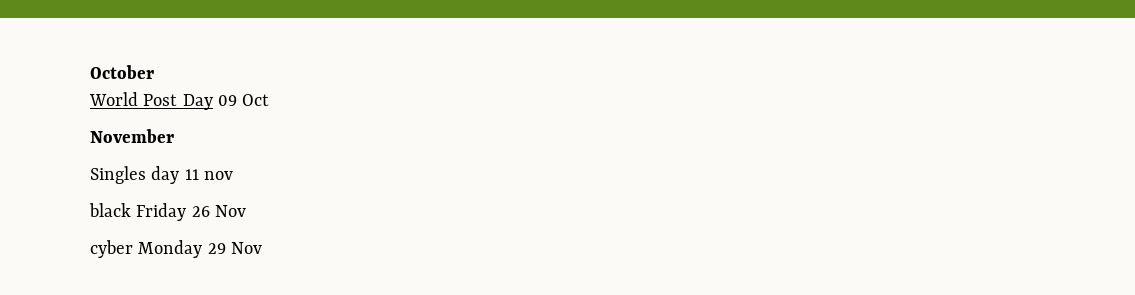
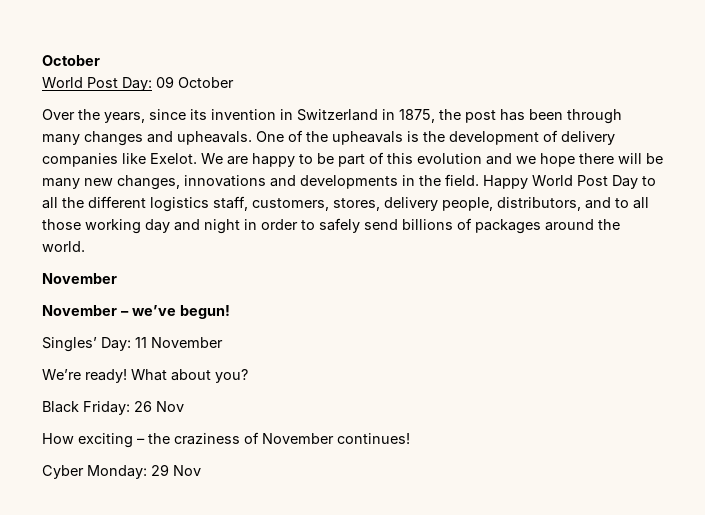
- World Post Day 09 Oct
+ World Post Day: 09 October
+ Over the years, since its invention in Switzerland in 1875, the post has been through many changes and upheavals. One of the upheavals is the development of delivery companies like Exelot. We are happy to be part of this evolution and we hope there will be many new changes, innovations and developments in the field. Happy World Post Day to all the different logistics staff, customers, stores, delivery people, distributors, and to all those working day and night in order to safely send billions of packages around the world.
  November
- Singles day 11 nov
- black Friday 26 Nov
- cyber Monday 29 Nov
+ November – we’ve begun!
+ Singles’ Day: 11 November
+ We’re ready! What about you?
+ Black Friday: 26 Nov
+ How exciting – the craziness of November continues!
+ Cyber Monday: 29 Nov

